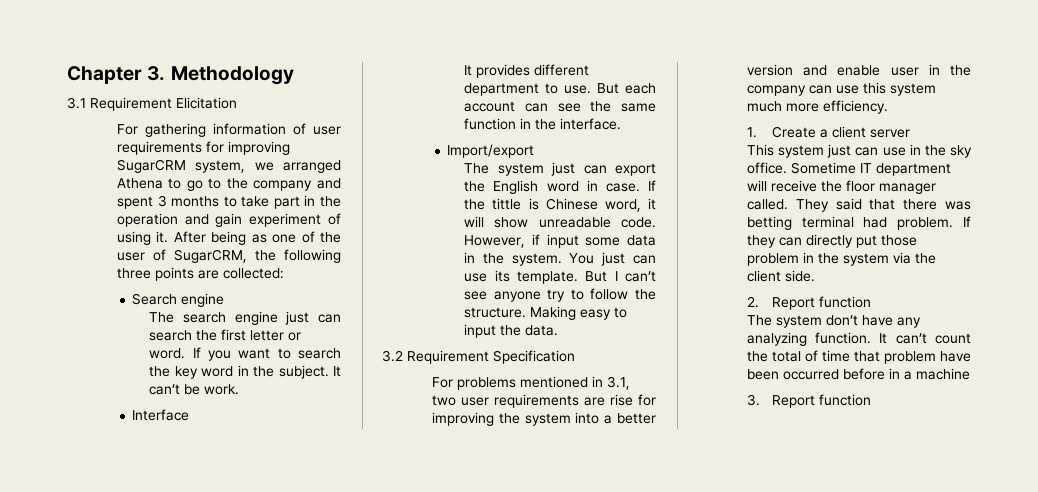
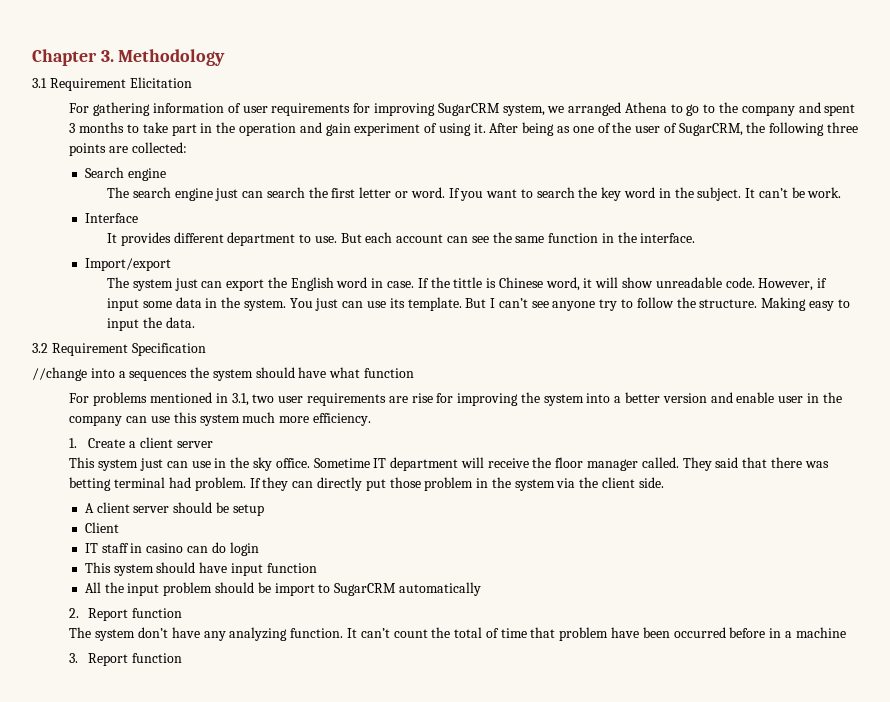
+ //change into a sequences the system should have what function
+ A client server should be setup
+ Client
+ IT staff in casino can do login
+ This system should have input function
+ All the input problem should be import to SugarCRM automatically

